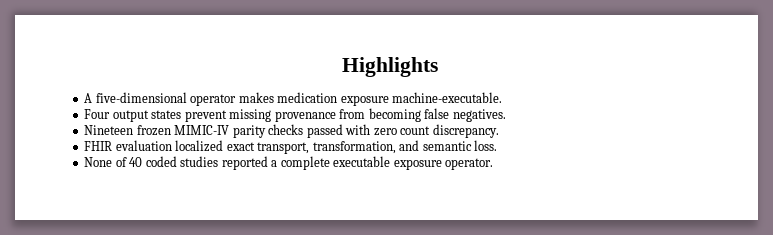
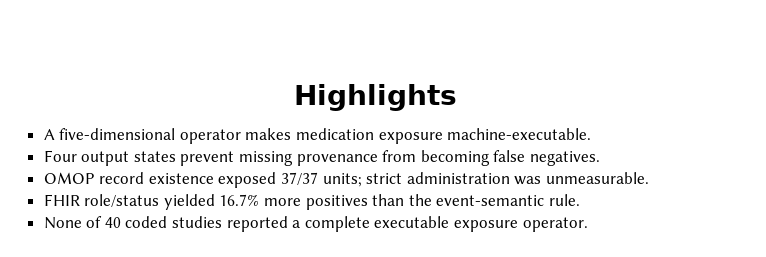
- Nineteen frozen MIMIC-IV parity checks passed with zero count discrepancy.
- FHIR evaluation localized exact transport, transformation, and semantic loss.
+ OMOP record existence exposed 37/37 units; strict administration was unmeasurable.
+ FHIR role/status yielded 16.7% more positives than the event-semantic rule.

